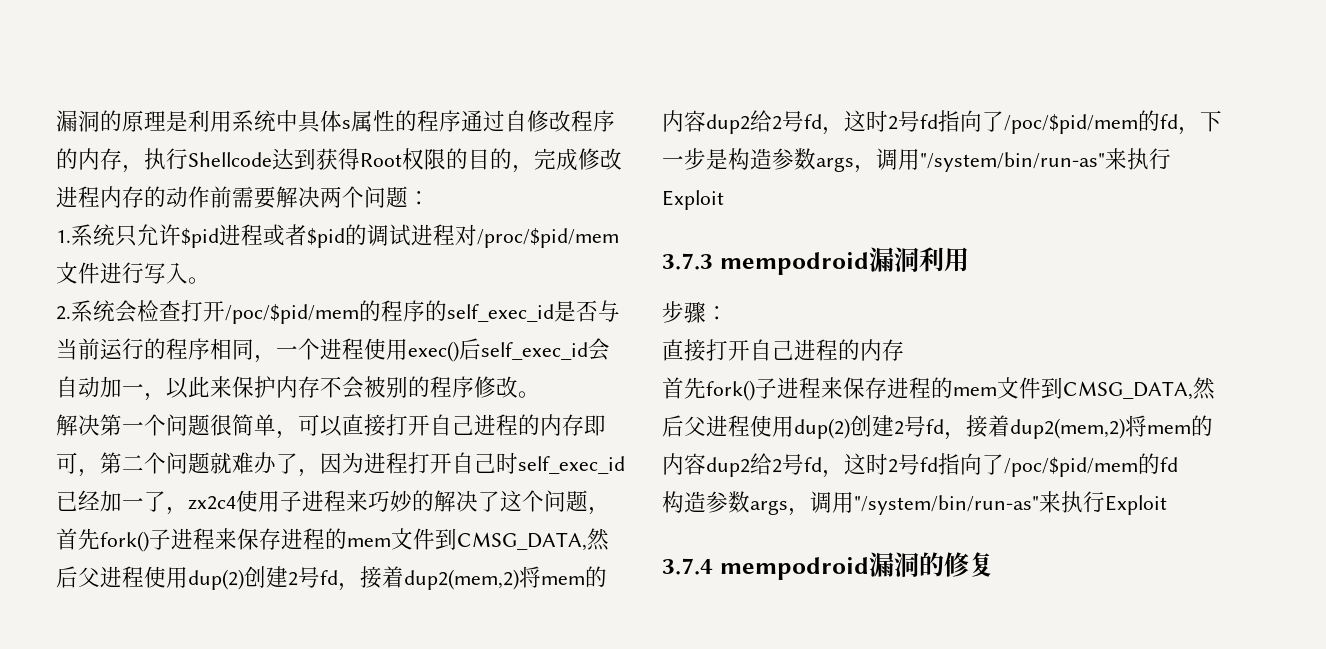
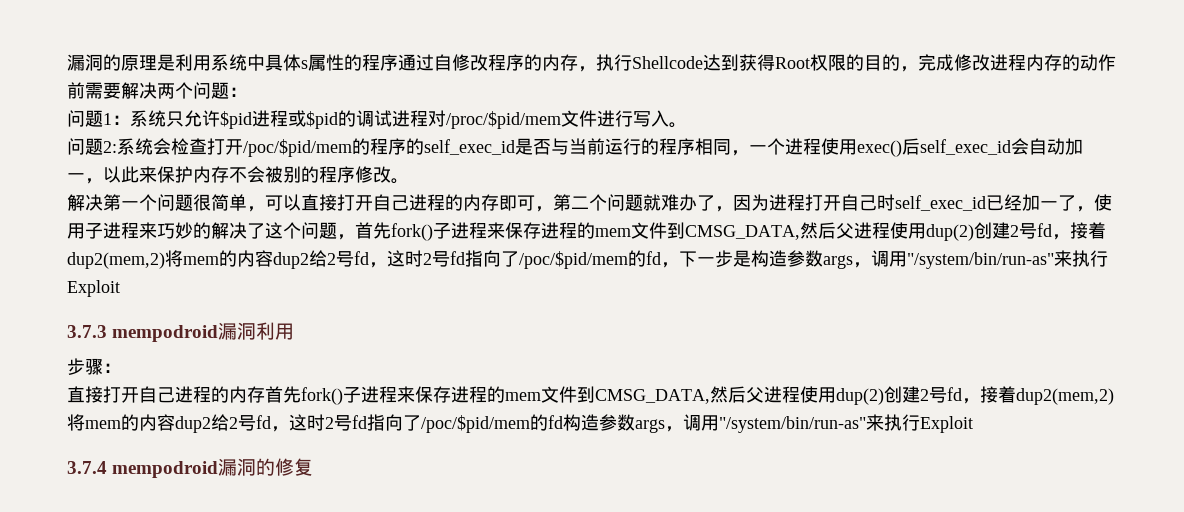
- 1.系统只允许$pid进程或者$pid的调试进程对/proc/$pid/mem文件进行写入。
+ 问题1：系统只允许$pid进程或$pid的调试进程对/proc/$pid/mem文件进行写入。
- 2.系统会检查打开/poc/$pid/mem的程序的self_exec_id是否与当前运行的程序相同，一个进程使用exec()后self_exec_id会自动加一，以此来保护内存不会被别的程序修改。
+ 问题2:系统会检查打开/poc/$pid/mem的程序的self_exec_id是否与当前运行的程序相同，一个进程使用exec()后self_exec_id会自动加一，以此来保护内存不会被别的程序修改。
- 解决第一个问题很简单，可以直接打开自己进程的内存即可，第二个问题就难办了，因为进程打开自己时self_exec_id已经加一了，zx2c4使用子进程来巧妙的解决了这个问题，首先fork()子进程来保存进程的mem文件到CMSG_DATA,然后父进程使用dup(2)创建2号fd，接着dup2(mem,2)将mem的内容dup2给2号fd，这时2号fd指向了/poc/$pid/mem的fd，下一步是构造参数args，调用"/system/bin/run-as"来执行Exploit
+ 解决第一个问题很简单，可以直接打开自己进程的内存即可，第二个问题就难办了，因为进程打开自己时self_exec_id已经加一了，使用子进程来巧妙的解决了这个问题，首先fork()子进程来保存进程的mem文件到CMSG_DATA,然后父进程使用dup(2)创建2号fd，接着dup2(mem,2)将mem的内容dup2给2号fd，这时2号fd指向了/poc/$pid/mem的fd，下一步是构造参数args，调用"/system/bin/run-as"来执行Exploit
  步骤：
- 直接打开自己进程的内存
- 首先fork()子进程来保存进程的mem文件到CMSG_DATA,然后父进程使用dup(2)创建2号fd，接着dup2(mem,2)将mem的内容dup2给2号fd，这时2号fd指向了/poc/$pid/mem的fd
- 构造参数args，调用"/system/bin/run-as"来执行Exploit
+ 直接打开自己进程的内存首先fork()子进程来保存进程的mem文件到CMSG_DATA,然后父进程使用dup(2)创建2号fd，接着dup2(mem,2)将mem的内容dup2给2号fd，这时2号fd指向了/poc/$pid/mem的fd构造参数args，调用"/system/bin/run-as"来执行Exploit

